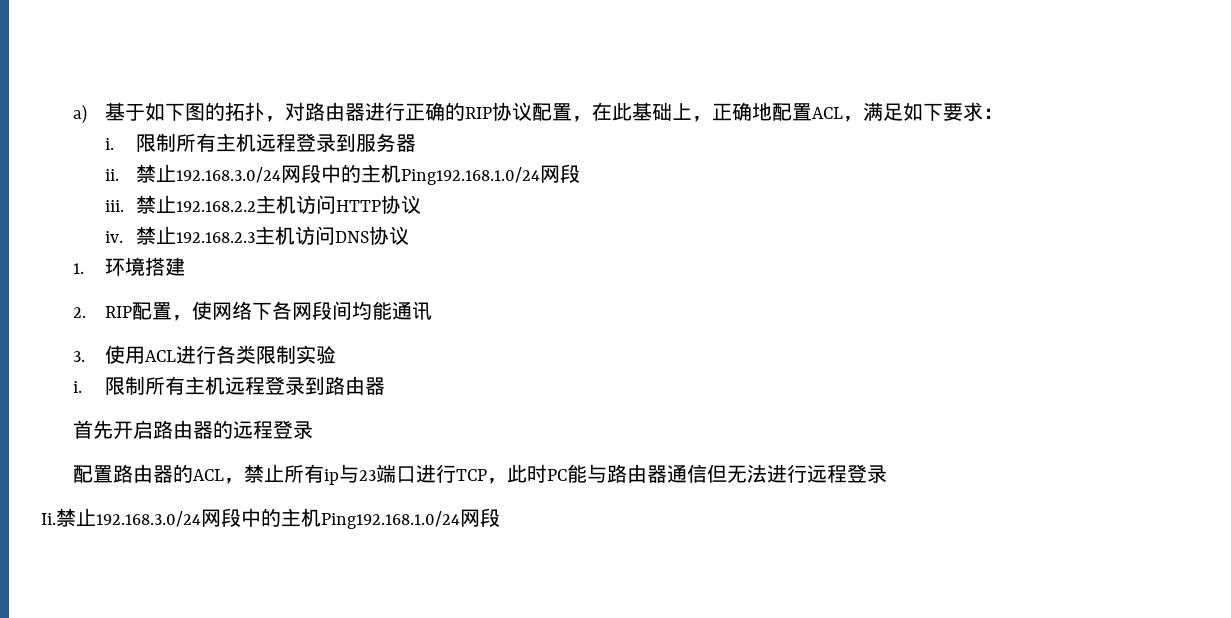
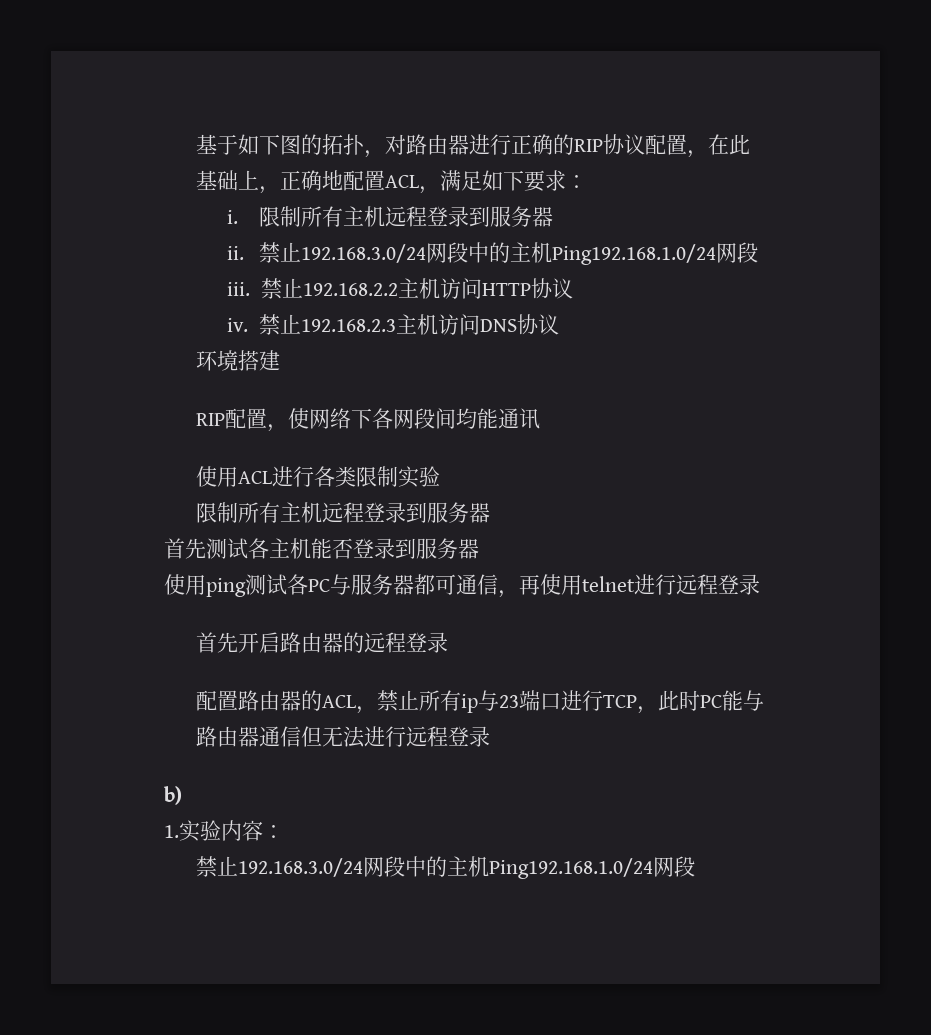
- a)基于如下图的拓扑，对路由器进行正确的RIP协议配置，在此基础上，正确地配置ACL，满足如下要求：
+ 基于如下图的拓扑，对路由器进行正确的RIP协议配置，在此基础上，正确地配置ACL，满足如下要求：
- 1.环境搭建
+ 环境搭建
- 2. RIP配置，使网络下各网段间均能通讯
+ RIP配置，使网络下各网段间均能通讯
- 3.使用ACL进行各类限制实验
- i.限制所有主机远程登录到路由器
+ 使用ACL进行各类限制实验
+ 限制所有主机远程登录到服务器
+ 首先测试各主机能否登录到服务器
+ 使用ping测试各PC与服务器都可通信，再使用telnet进行远程登录
- Ii.禁止192.168.3.0/24网段中的主机Ping192.168.1.0/24网段
+ b)
+ 1.实验内容：
+ 禁止192.168.3.0/24网段中的主机Ping192.168.1.0/24网段

